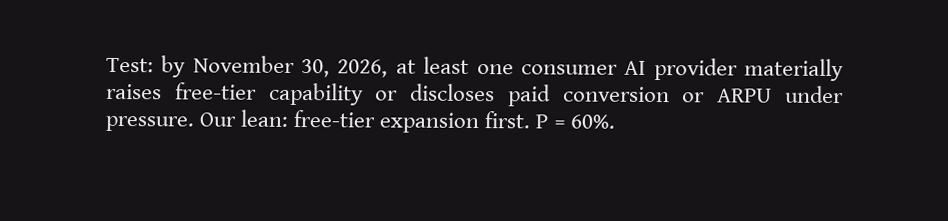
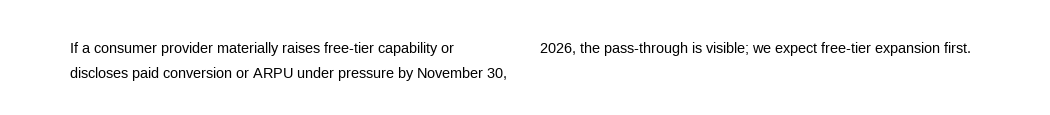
- Test: by November 30, 2026, at least one consumer AI provider materially raises free-tier capability or discloses paid conversion or ARPU under pressure. Our lean: free-tier expansion first. P = 60%.
+ If a consumer provider materially raises free-tier capability or discloses paid conversion or ARPU under pressure by November 30, 2026, the pass-through is visible; we expect free-tier expansion first.

